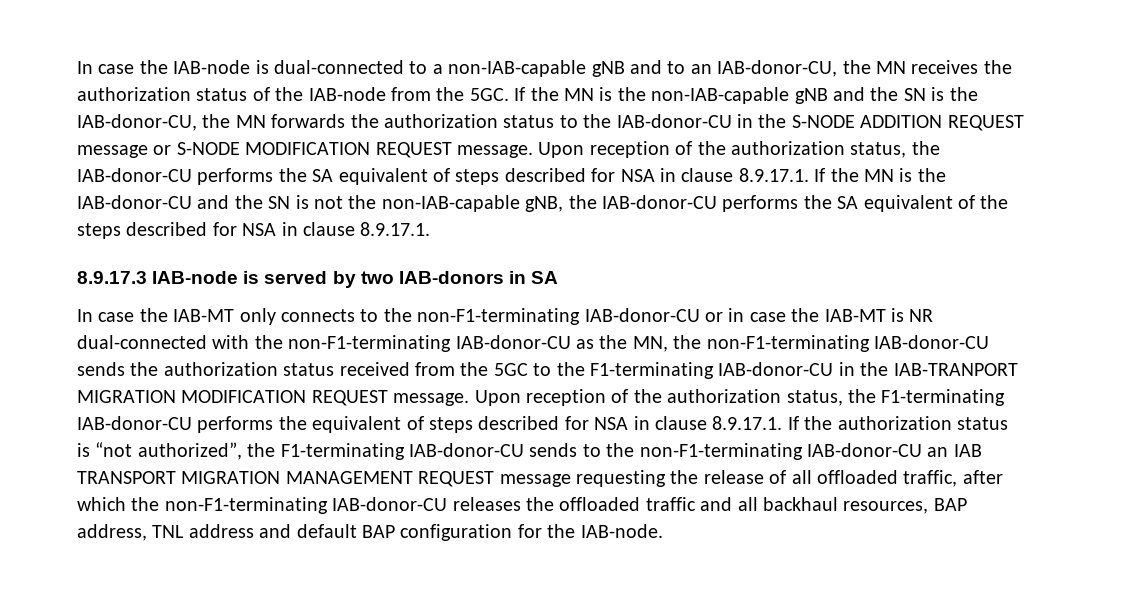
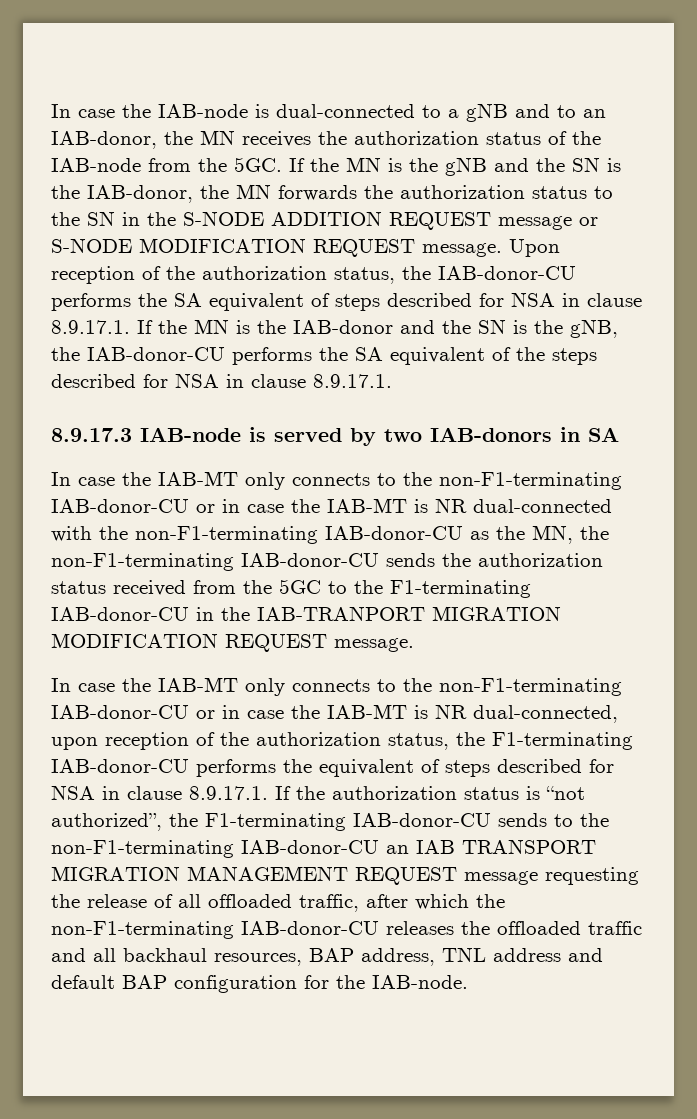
- In case the IAB-node is dual-connected to a non-IAB-capable gNB and to an IAB-donor-CU, the MN receives the authorization status of the IAB-node from the 5GC.
+ In case the IAB-node is dual-connected to a gNB and to an IAB-donor, the MN receives the authorization status of the IAB-node from the 5GC.
- If the MN is the non-IAB-capable gNB and the SN is the IAB-donor-CU, the MN forwards the authorization status to the IAB-donor-CU in the S-NODE ADDITION REQUEST message or S-NODE MODIFICATION REQUEST message.
+ If the MN is the gNB and the SN is the IAB-donor, the MN forwards the authorization status to the SN in the S-NODE ADDITION REQUEST message or S-NODE MODIFICATION REQUEST message.
- Upon reception of the authorization status, the IAB-donor-CU performs the SA equivalent of steps described for NSA in clause 8.9.17.1. If the MN is the IAB-donor-CU and the SN is not the non-IAB-capable gNB, the IAB-donor-CU performs the SA equivalent of the steps described for NSA in clause 8.9.17.1.
+ Upon reception of the authorization status, the IAB-donor-CU performs the SA equivalent of steps described for NSA in clause 8.9.17.1. If the MN is the IAB-donor and the SN is the gNB, the IAB-donor-CU performs the SA equivalent of the steps described for NSA in clause 8.9.17.1.
- In case the IAB-MT only connects to the non-F1-terminating IAB-donor-CU or in case the IAB-MT is NR dual-connected with the non-F1-terminating IAB-donor-CU as the MN, the non-F1-terminating IAB-donor-CU sends the authorization status received from the 5GC to the F1-terminating IAB-donor-CU in the IAB-TRANPORT MIGRATION MODIFICATION REQUEST message. Upon reception of the authorization status, the F1-terminating IAB-donor-CU performs the equivalent of steps described for NSA in clause 8.9.17.1. If the authorization status is “not authorized”, the F1-terminating IAB-donor-CU sends to the non-F1-terminating IAB-donor-CU an IAB TRANSPORT MIGRATION MANAGEMENT REQUEST message requesting the release of all offloaded traffic, after which the non-F1-terminating IAB-donor-CU releases the offloaded traffic and all backhaul resources, BAP address, TNL address and default BAP configuration for the IAB-node.
+ In case the IAB-MT only connects to the non-F1-terminating IAB-donor-CU or in case the IAB-MT is NR dual-connected with the non-F1-terminating IAB-donor-CU as the MN, the non-F1-terminating IAB-donor-CU sends the authorization status received from the 5GC to the F1-terminating IAB-donor-CU in the IAB-TRANPORT MIGRATION MODIFICATION REQUEST message.
+ In case the IAB-MT only connects to the non-F1-terminating IAB-donor-CU or in case the IAB-MT is NR dual-connected, upon reception of the authorization status, the F1-terminating IAB-donor-CU performs the equivalent of steps described for NSA in clause 8.9.17.1. If the authorization status is “not authorized”, the F1-terminating IAB-donor-CU sends to the non-F1-terminating IAB-donor-CU an IAB TRANSPORT MIGRATION MANAGEMENT REQUEST message requesting the release of all offloaded traffic, after which the non-F1-terminating IAB-donor-CU releases the offloaded traffic and all backhaul resources, BAP address, TNL address and default BAP configuration for the IAB-node.

